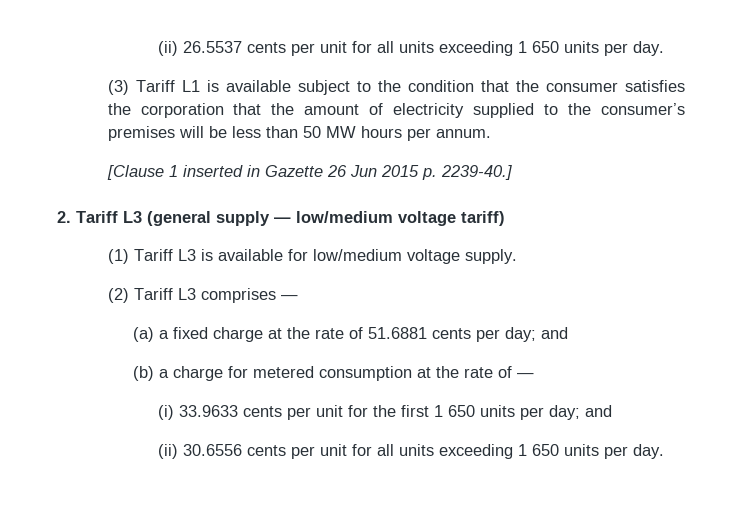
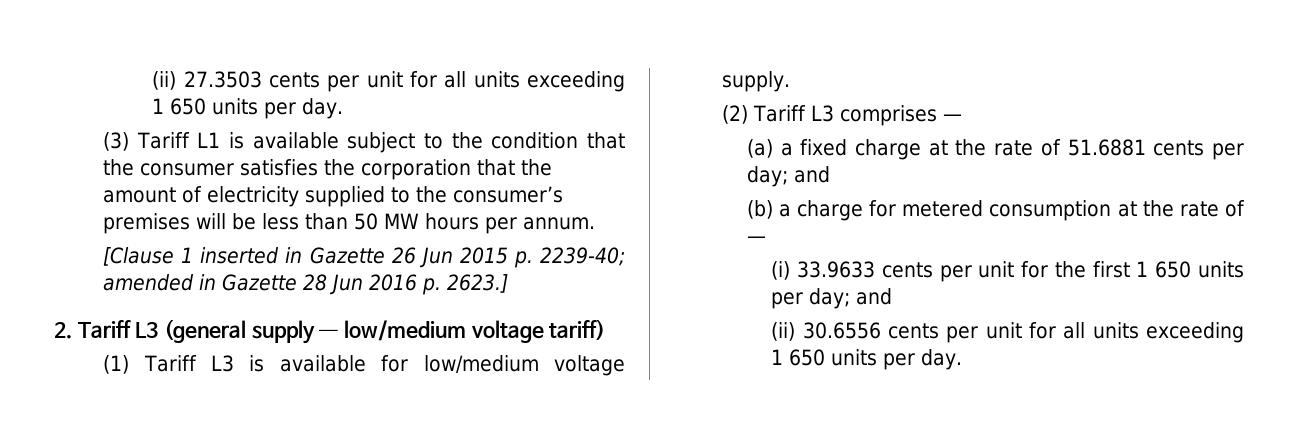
- (ii) 26.5537 cents per unit for all units exceeding 1 650 units per day.
+ (ii) 27.3503 cents per unit for all units exceeding 1 650 units per day.
- [Clause 1 inserted in Gazette 26 Jun 2015 p. 2239-40.]
+ [Clause 1 inserted in Gazette 26 Jun 2015 p. 2239-40; amended in Gazette 28 Jun 2016 p. 2623.]

